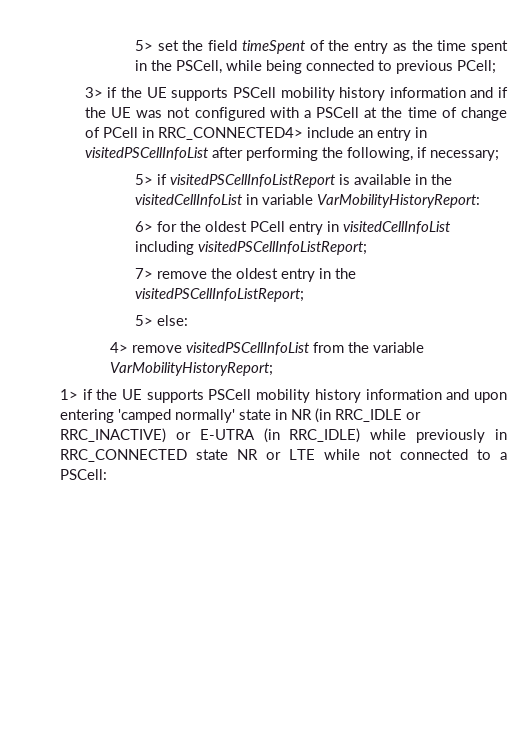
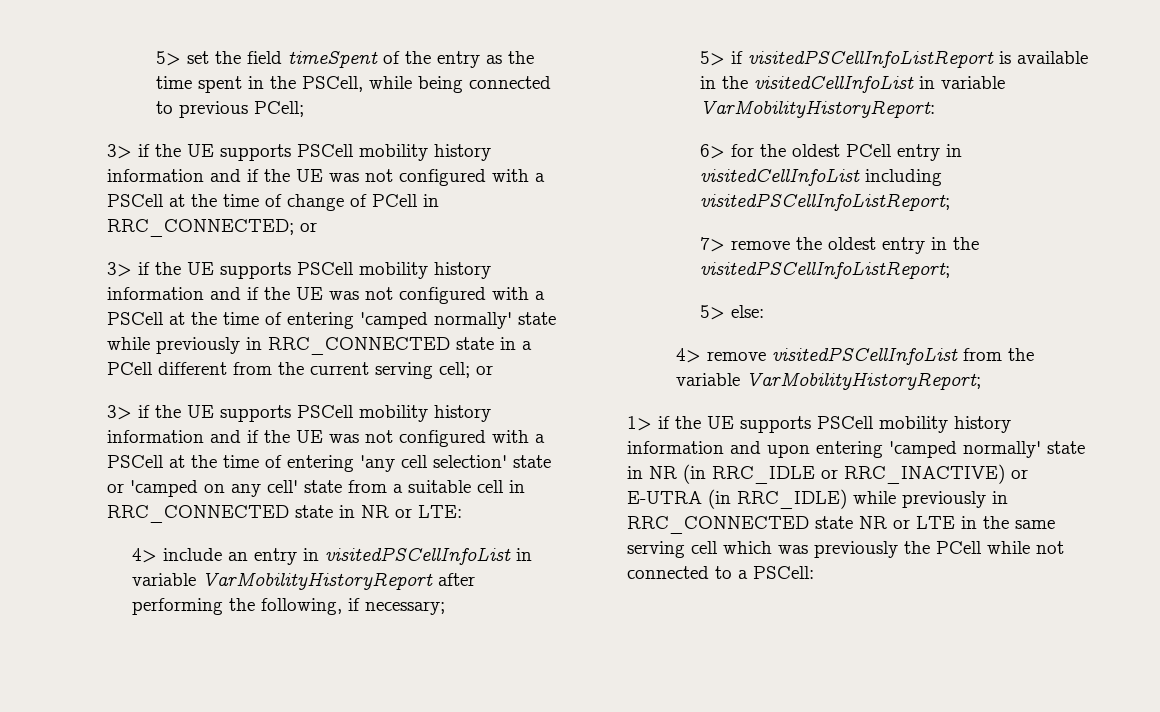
- 3> if the UE supports PSCell mobility history information and if the UE was not configured with a PSCell at the time of change of PCell in RRC_CONNECTED4> include an entry in visitedPSCellInfoList after performing the following, if necessary;
+ 3> if the UE supports PSCell mobility history information and if the UE was not configured with a PSCell at the time of change of PCell in RRC_CONNECTED; or
+ 3> if the UE supports PSCell mobility history information and if the UE was not configured with a PSCell at the time of entering 'camped normally' state while previously in RRC_CONNECTED state in a PCell different from the current serving cell; or
+ 3> if the UE supports PSCell mobility history information and if the UE was not configured with a PSCell at the time of entering 'any cell selection' state or 'camped on any cell' state from a suitable cell in RRC_CONNECTED state in NR or LTE:
+ 4> include an entry in visitedPSCellInfoList in variable VarMobilityHistoryReport after performing the following, if necessary;
- 1> if the UE supports PSCell mobility history information and upon entering 'camped normally' state in NR (in RRC_IDLE or RRC_INACTIVE) or E-UTRA (in RRC_IDLE) while previously in RRC_CONNECTED state NR or LTE while not connected to a PSCell:
+ 1> if the UE supports PSCell mobility history information and upon entering 'camped normally' state in NR (in RRC_IDLE or RRC_INACTIVE) or E-UTRA (in RRC_IDLE) while previously in RRC_CONNECTED state NR or LTE in the same serving cell which was previously the PCell while not connected to a PSCell:

